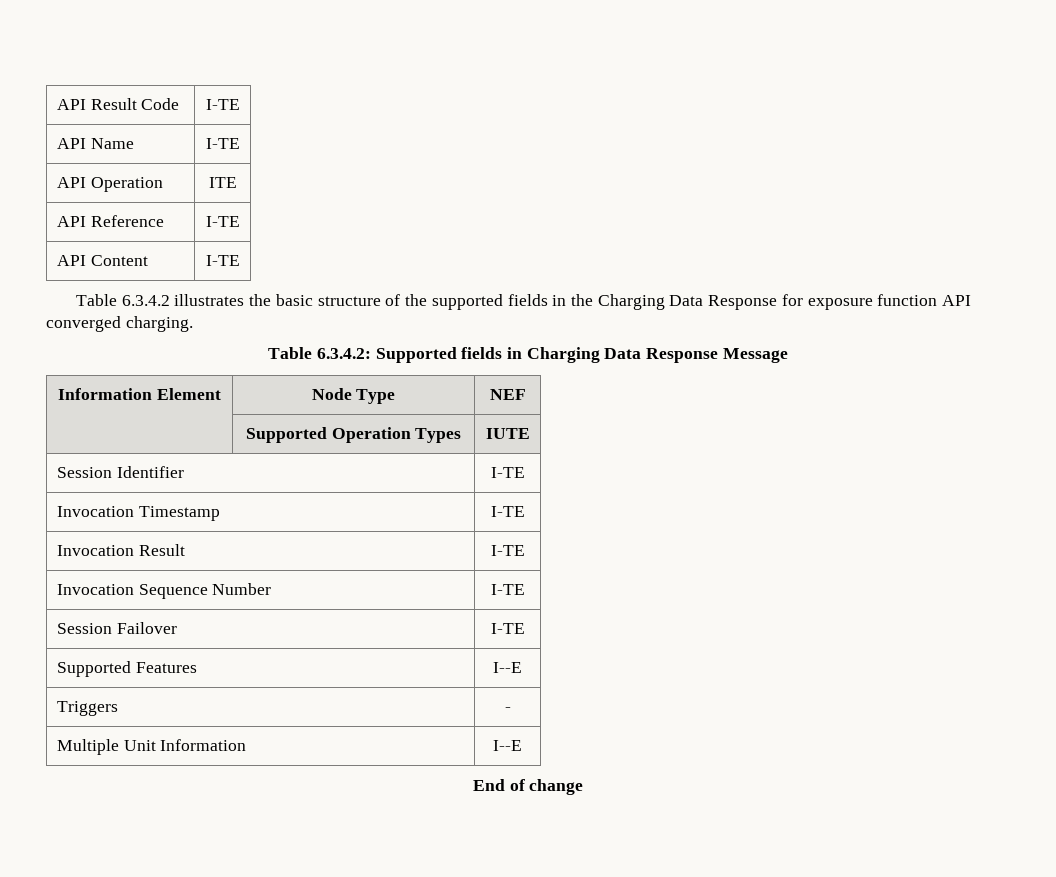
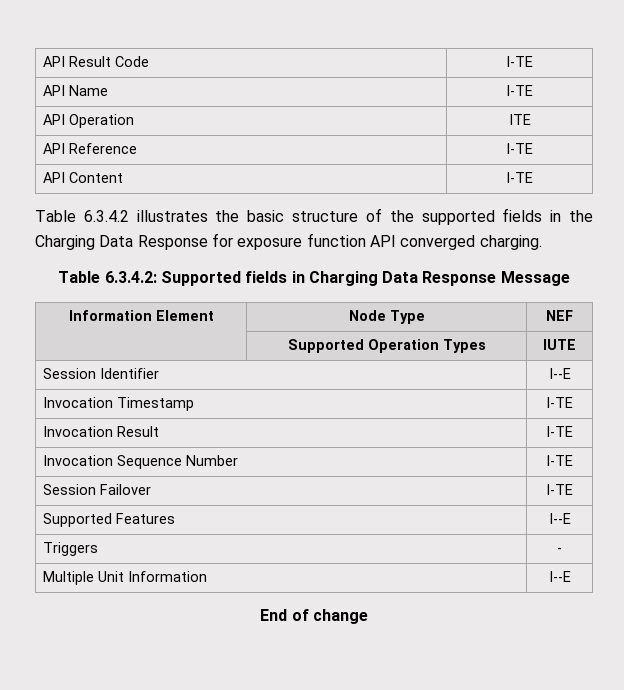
- Session Identifier | I-TE
+ Session Identifier | I--E

